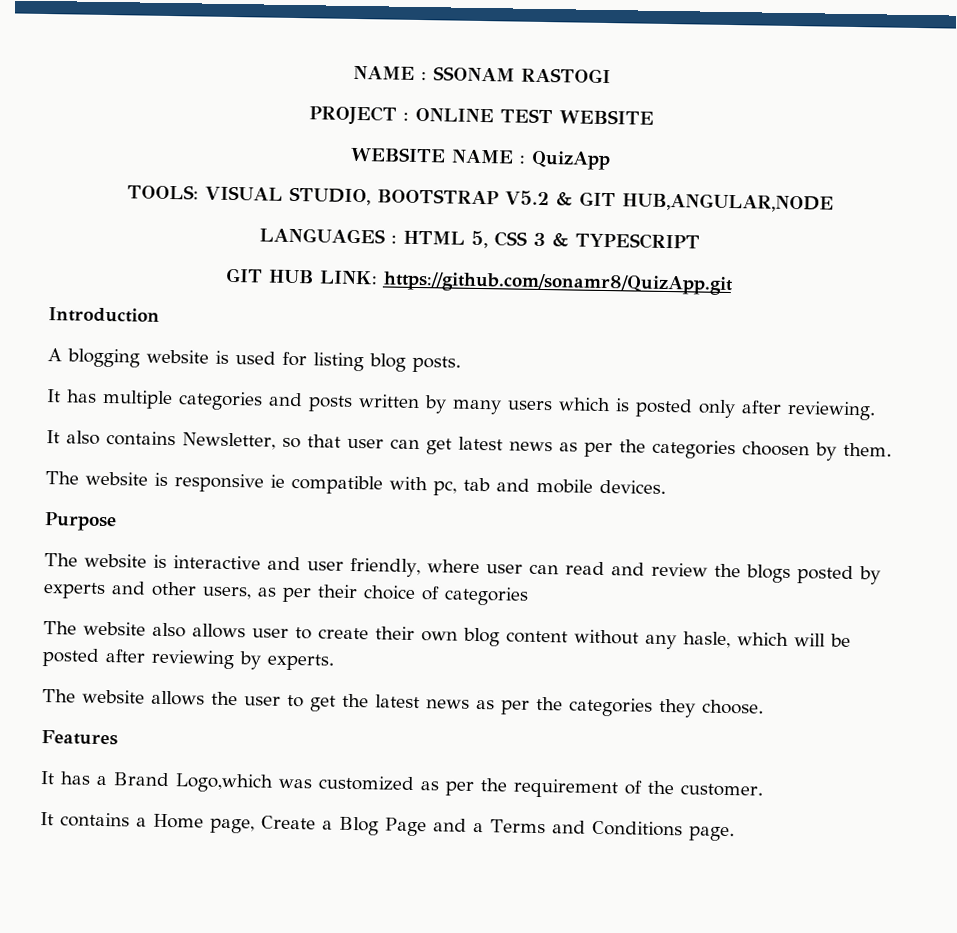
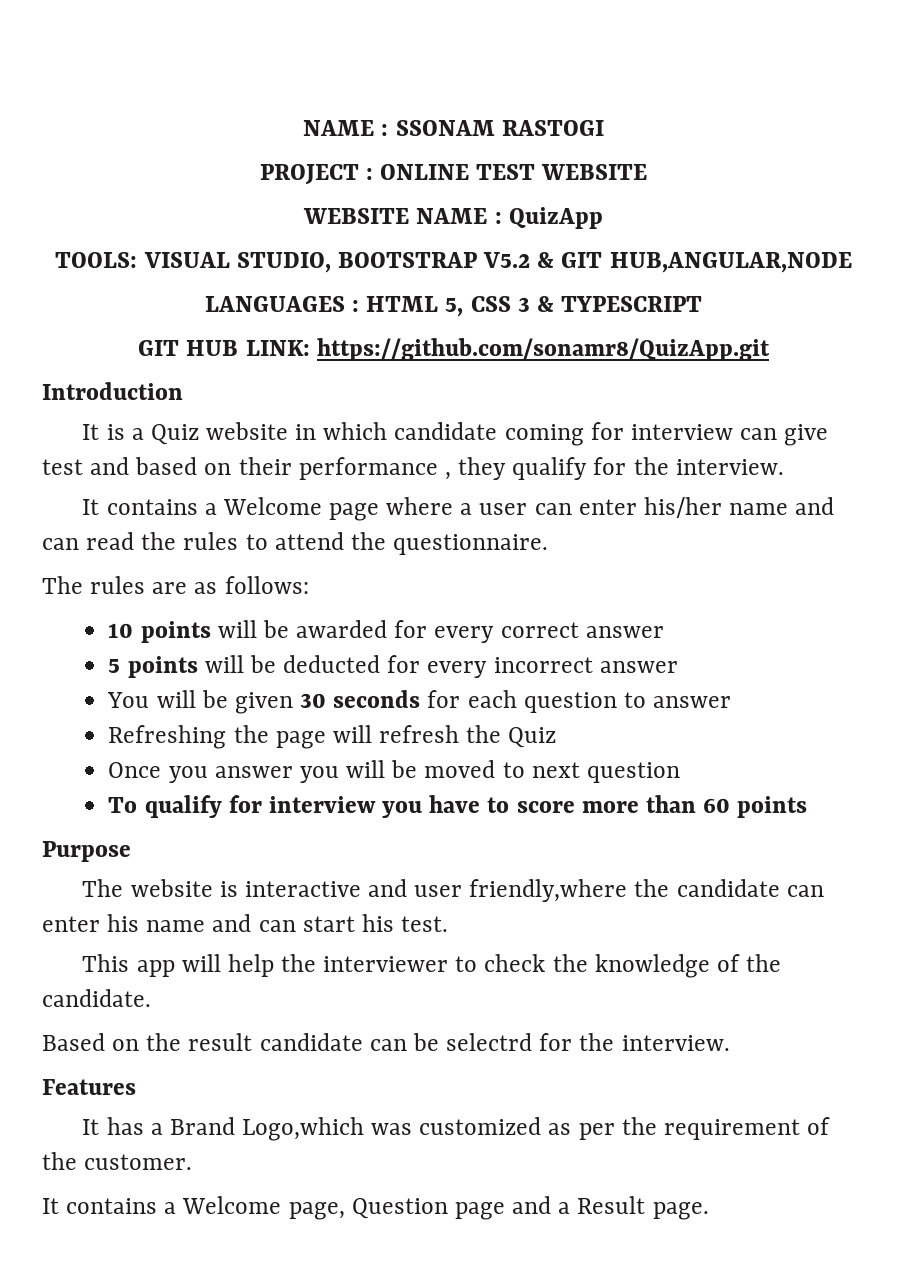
- A blogging website is used for listing blog posts.
- It has multiple categories and posts written by many users which is posted only after reviewing.
- It also contains Newsletter, so that user can get latest news as per the categories choosen by them.
- The website is responsive ie compatible with pc, tab and mobile devices.
+ It is a Quiz website in which candidate coming for interview can give test and based on their performance , they qualify for the interview.
+ It contains a Welcome page where a user can enter his/her name and can read the rules to attend the questionnaire.
+ The rules are as follows:
+ 10 points will be awarded for every correct answer
+ 5 points will be deducted for every incorrect answer
+ You will be given 30 seconds for each question to answer
+ Refreshing the page will refresh the Quiz
+ Once you answer you will be moved to next question
+ To qualify for interview you have to score more than 60 points
- The website is interactive and user friendly, where user can read and review the blogs posted by experts and other users, as per their choice of categories
- The website also allows user to create their own blog content without any hasle, which will be posted after reviewing by experts.
- The website allows the user to get the latest news as per the categories they choose.
+ The website is interactive and user friendly,where the candidate can enter his name and can start his test.
+ This app will help the interviewer to check the knowledge of the candidate.
+ Based on the result candidate can be selectrd for the interview.
- It contains a Home page, Create a Blog Page and a Terms and Conditions page.
+ It contains a Welcome page, Question page and a Result page.

